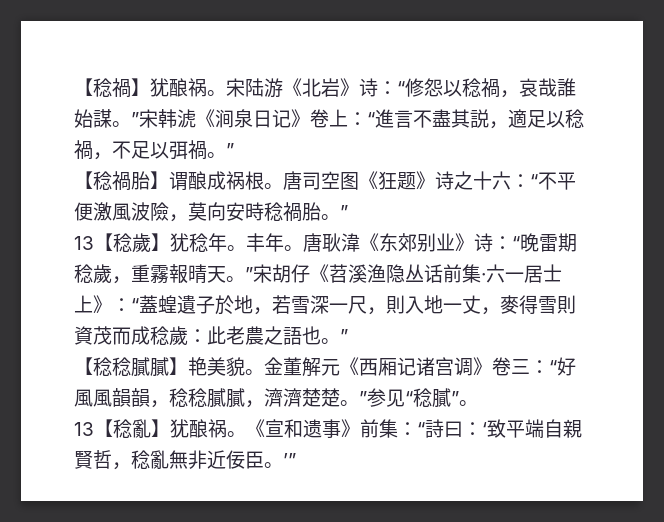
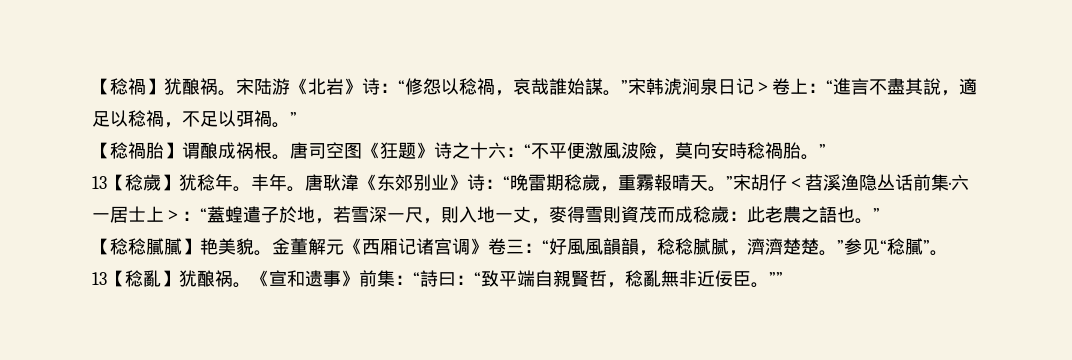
- 宋陆游《北岩》诗：“修怨以稔禍，哀哉誰始謀。”宋韩淲《涧泉日记》卷上：“進言不盡其説，適足以稔禍，不足以弭禍。”
+ 宋陆游《北岩》诗：“修怨以稔禍，哀哉誰始謀。”宋韩淲涧泉日记＞卷上：“進言不盡其說，適足以稔禍，不足以弭禍。”
- 唐耿湋《东郊别业》诗：“晚雷期稔歲，重霧報晴天。”宋胡仔《苕溪渔隐丛话前集·六一居士上》：“蓋蝗遺子於地，若雪深一尺，則入地一丈，麥得雪則資茂而成稔歲：此老農之語也。”
+ 唐耿湋《东郊别业》诗：“晚雷期稔歲，重霧報晴天。”宋胡仔＜苕溪渔隐丛话前集·六一居士上＞：“蓋蝗遣子於地，若雪深一尺，則入地一丈，麥得雪則資茂而成稔歲：此老農之語也。”
- 金董解元《西厢记诸宫调》卷三：“好風風韻韻，稔稔膩膩，濟濟楚楚。”参见“稔膩”。
+ 金董解元《西厢记诸宫调》卷三：“好風風韻韻，稔稔腻腻，濟濟楚楚。”参见“稔膩”。
- 《宣和遗事》前集：“詩曰：‘致平端自親賢哲，稔亂無非近佞臣。’”
+ 《宣和遗事》前集：“詩曰：“致平端自親賢哲，稔亂無非近佞臣。””

